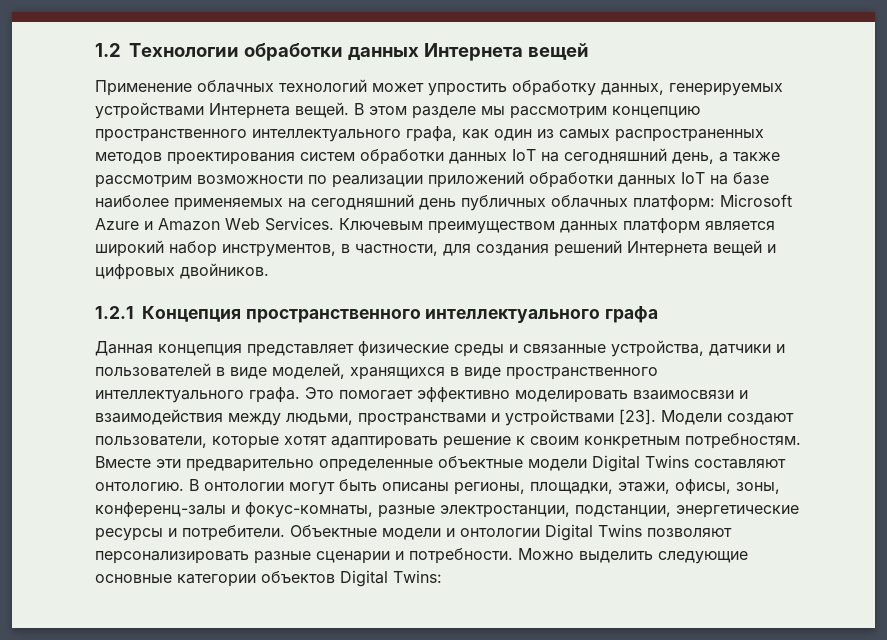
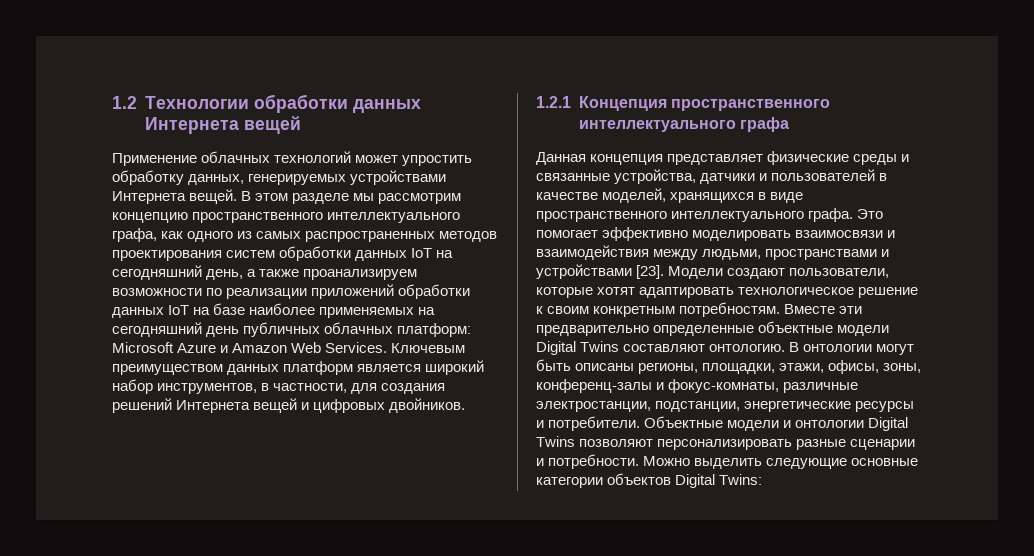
- В этом разделе мы рассмотрим концепцию пространственного интеллектуального графа, как один из самых распространенных методов проектирования систем обработки данных IoT на сегодняшний день, а также рассмотрим возможности по реализации приложений обработки данных IoT на базе наиболее применяемых на сегодняшний день публичных облачных платформ: Microsoft Azure и Amazon Web Services.
+ В этом разделе мы рассмотрим концепцию пространственного интеллектуального графа, как одного из самых распространенных методов проектирования систем обработки данных IoT на сегодняшний день, а также проанализируем возможности по реализации приложений обработки данных IoT на базе наиболее применяемых на сегодняшний день публичных облачных платформ: Microsoft Azure и Amazon Web Services.
- Данная концепция представляет физические среды и связанные устройства, датчики и пользователей в виде моделей, хранящихся в виде пространственного интеллектуального графа.
+ Данная концепция представляет физические среды и связанные устройства, датчики и пользователей в качестве моделей, хранящихся в виде пространственного интеллектуального графа.
- Модели создают пользователи, которые хотят адаптировать решение к своим конкретным потребностям.
+ Модели создают пользователи, которые хотят адаптировать технологическое решение к своим конкретным потребностям.
- В онтологии могут быть описаны регионы, площадки, этажи, офисы, зоны, конференц-залы и фокус-комнаты, разные электростанции, подстанции, энергетические ресурсы и потребители.
+ В онтологии могут быть описаны регионы, площадки, этажи, офисы, зоны, конференц-залы и фокус-комнаты, различные электростанции, подстанции, энергетические ресурсы и потребители.

